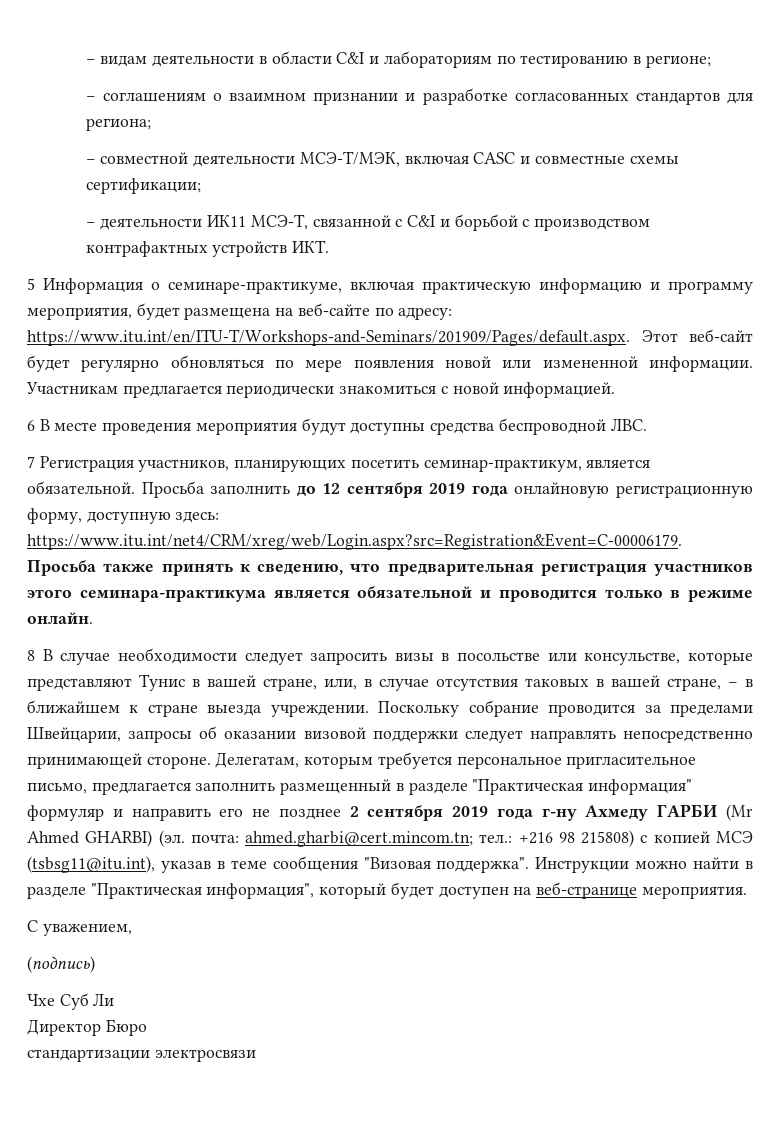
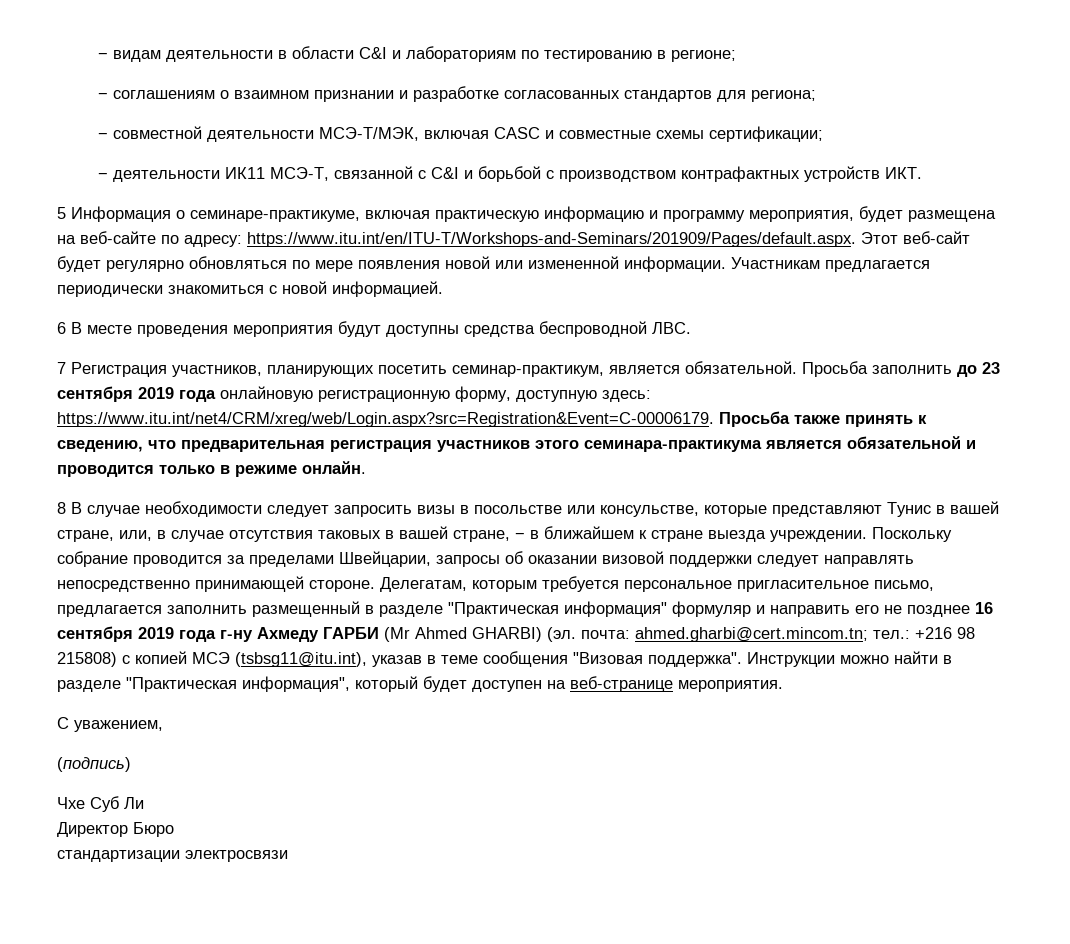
- Просьба заполнить до 12 сентября 2019 года онлайновую регистрационную форму, доступную здесь: https://www.itu.int/net4/CRM/xreg/web/Login.aspx?src=Registration&Event=C-00006179. Просьба также принять к сведению, что предварительная регистрация участников этого семинара-практикума является обязательной и проводится только в режиме онлайн.
+ Просьба заполнить до 23 сентября 2019 года онлайновую регистрационную форму, доступную здесь: https://www.itu.int/net4/CRM/xreg/web/Login.aspx?src=Registration&Event=C-00006179. Просьба также принять к сведению, что предварительная регистрация участников этого семинара-практикума является обязательной и проводится только в режиме онлайн.
- Делегатам, которым требуется персональное пригласительное письмо, предлагается заполнить размещенный в разделе "Практическая информация" формуляр и направить его не позднее 2 сентября 2019 года г-ну Ахмеду ГАРБИ (Mr Ahmed GHARBI) (эл. почта: ahmed.gharbi@cert.mincom.tn; тел.: +216 98 215808) с копией МСЭ (tsbsg11@itu.int), указав в теме сообщения "Визовая поддержка".
+ Делегатам, которым требуется персональное пригласительное письмо, предлагается заполнить размещенный в разделе "Практическая информация" формуляр и направить его не позднее 16 сентября 2019 года г-ну Ахмеду ГАРБИ (Mr Ahmed GHARBI) (эл. почта: ahmed.gharbi@cert.mincom.tn; тел.: +216 98 215808) с копией МСЭ (tsbsg11@itu.int), указав в теме сообщения "Визовая поддержка".

